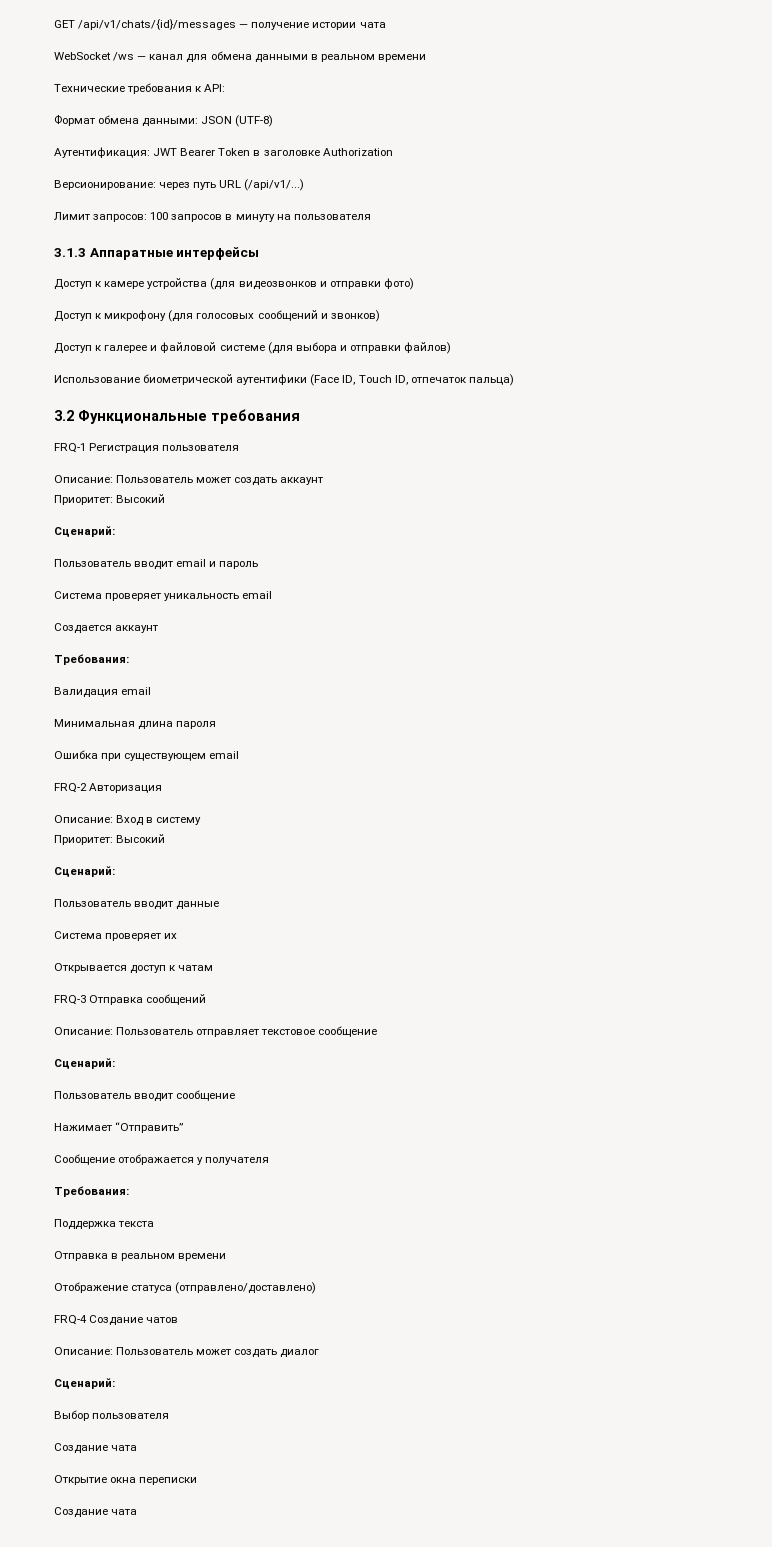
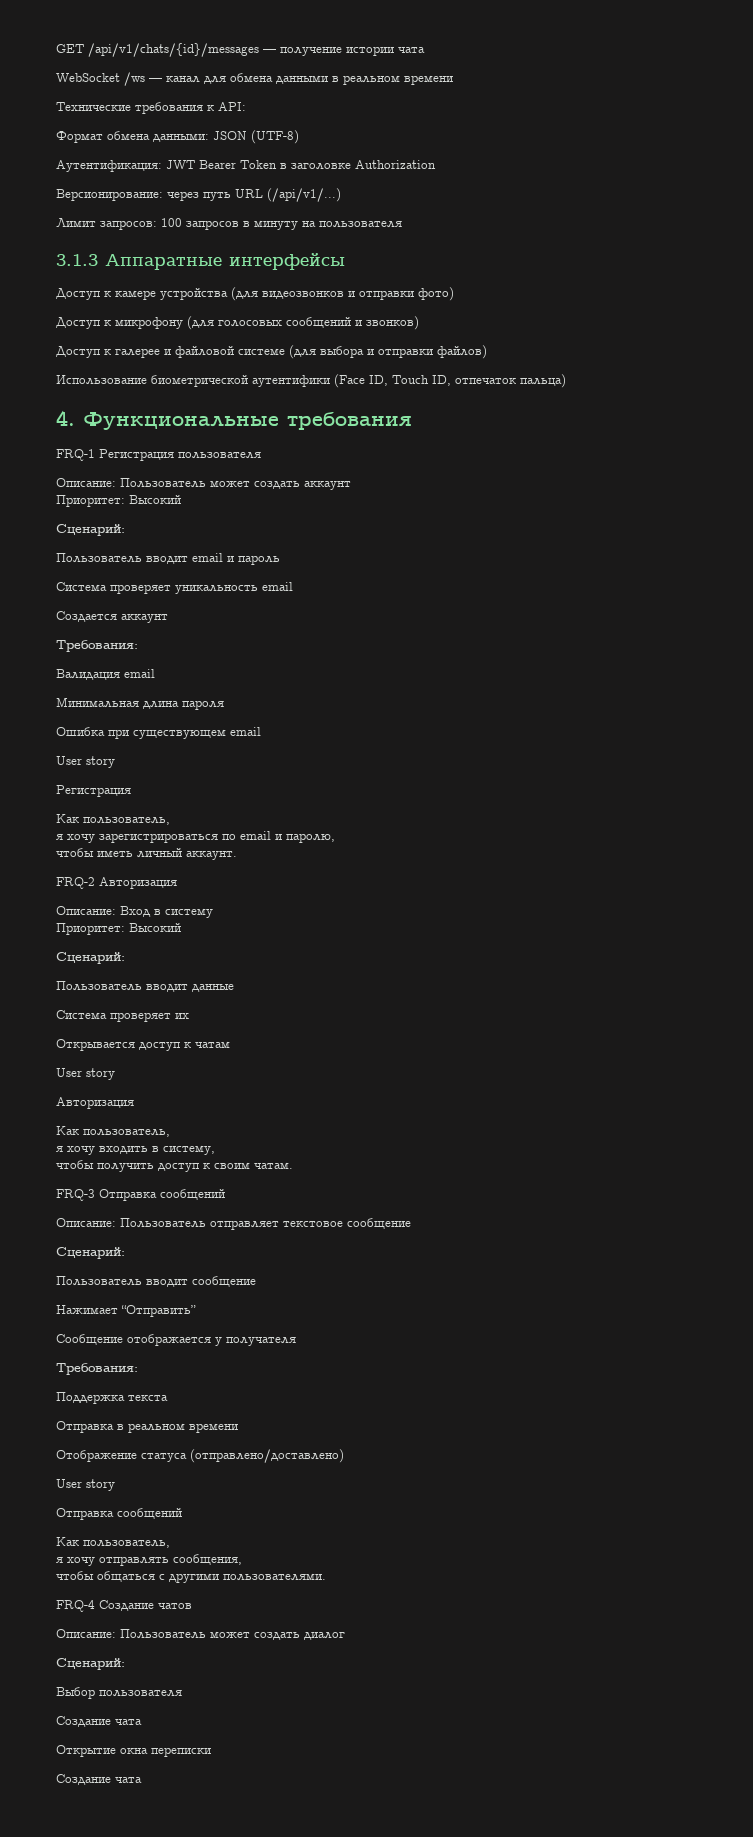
- 3.2 Функциональные требования
+ 4. Функциональные требования
  Ошибка при существующем email
+ User story
+ Регистрация
+ Как пользователь,
+ я хочу зарегистрироваться по email и паролю,
+ чтобы иметь личный аккаунт.
  Открывается доступ к чатам
+ User story
+ Авторизация
+ Как пользователь,
+ я хочу входить в систему,
+ чтобы получить доступ к своим чатам.
  Отображение статуса (отправлено/доставлено)
+ User story
+ Отправка сообщений
+ Как пользователь,
+ я хочу отправлять сообщения,
+ чтобы общаться с другими пользователями.

